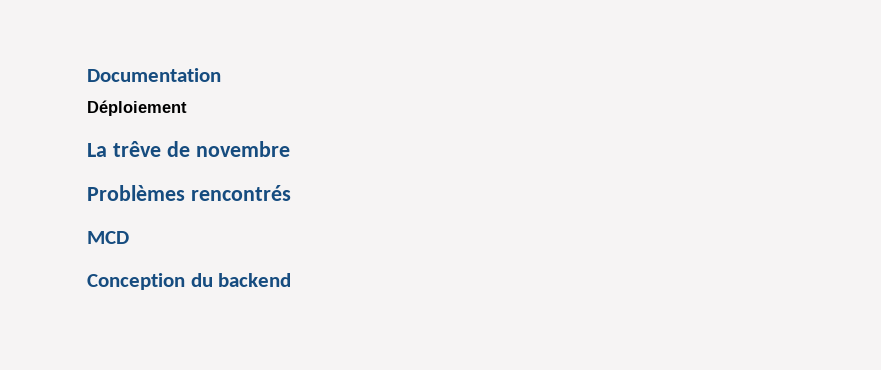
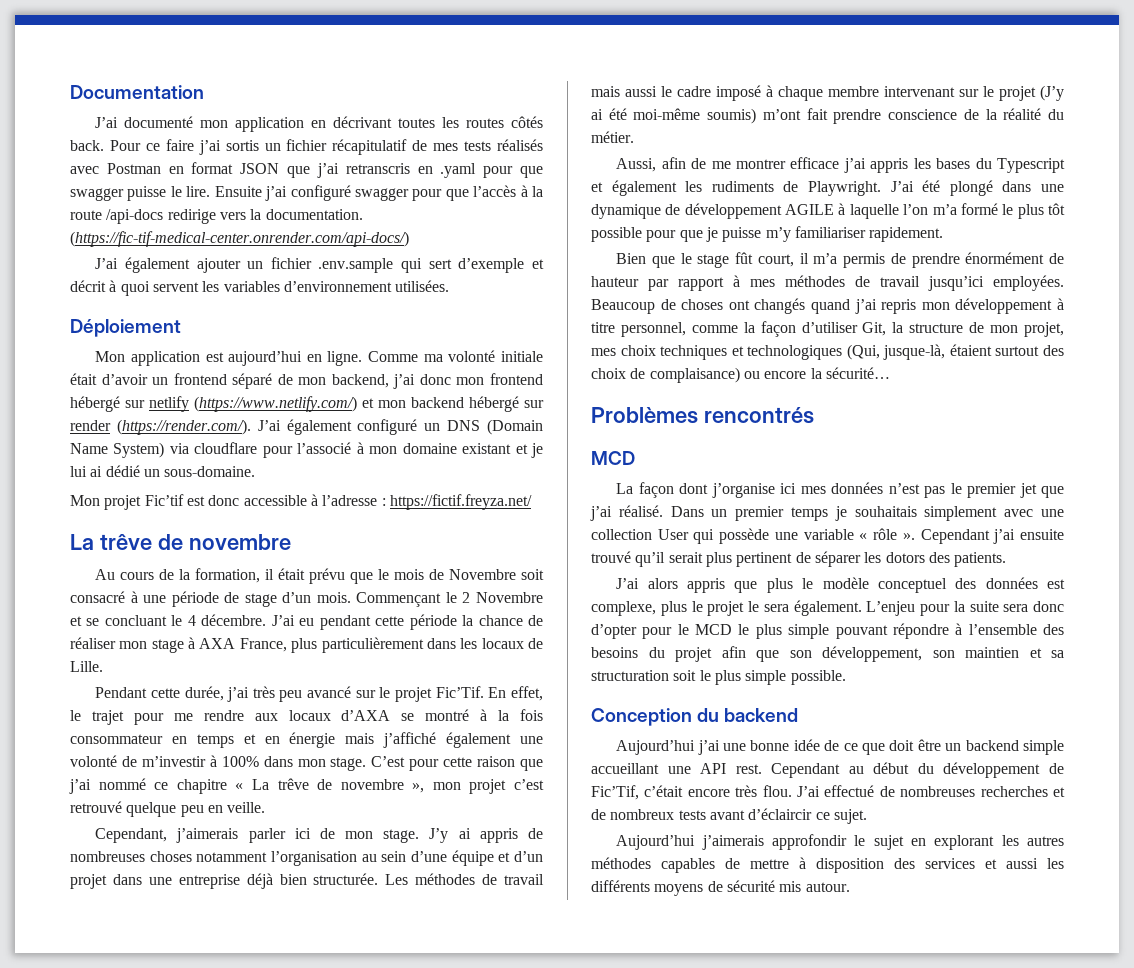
+ J’ai documenté mon application en décrivant toutes les routes côtés back. Pour ce faire j’ai sortis un fichier récapitulatif de mes tests réalisés avec Postman en format JSON que j’ai retranscris en .yaml pour que swagger puisse le lire. Ensuite j’ai configuré swagger pour que l’accès à la route /api-docs redirige vers la documentation. (https://fic-tif-medical-center.onrender.com/api-docs/)
+ J’ai également ajouter un fichier .env.sample qui sert d’exemple et décrit à quoi servent les variables d’environnement utilisées.
  Déploiement
+ Mon application est aujourd’hui en ligne. Comme ma volonté initiale était d’avoir un frontend séparé de mon backend, j’ai donc mon frontend hébergé sur netlify (https://www.netlify.com/) et mon backend hébergé sur render (https://render.com/). J’ai également configuré un DNS (Domain Name System) via cloudflare pour l’associé à mon domaine existant et je lui ai dédié un sous-domaine.
+ Mon projet Fic’tif est donc accessible à l’adresse : https://fictif.freyza.net/
  La trêve de novembre
+ Au cours de la formation, il était prévu que le mois de Novembre soit consacré à une période de stage d’un mois. Commençant le 2 Novembre et se concluant le 4 décembre. J’ai eu pendant cette période la chance de réaliser mon stage à AXA France, plus particulièrement dans les locaux de Lille.
+ Pendant cette durée, j’ai très peu avancé sur le projet Fic’Tif. En effet, le trajet pour me rendre aux locaux d’AXA se montré à la fois consommateur en temps et en énergie mais j’affiché également une volonté de m’investir à 100% dans mon stage. C’est pour cette raison que j’ai nommé ce chapitre « La trêve de novembre », mon projet c’est retrouvé quelque peu en veille.
+ Cependant, j’aimerais parler ici de mon stage. J’y ai appris de nombreuses choses notamment l’organisation au sein d’une équipe et d’un projet dans une entreprise déjà bien structurée. Les méthodes de travail mais aussi le cadre imposé à chaque membre intervenant sur le projet (J’y ai été moi-même soumis) m’ont fait prendre conscience de la réalité du métier.
+ Aussi, afin de me montrer efficace j’ai appris les bases du Typescript et également les rudiments de Playwright. J’ai été plongé dans une dynamique de développement AGILE à laquelle l’on m’a formé le plus tôt possible pour que je puisse m’y familiariser rapidement.
+ Bien que le stage fût court, il m’a permis de prendre énormément de hauteur par rapport à mes méthodes de travail jusqu’ici employées. Beaucoup de choses ont changés quand j’ai repris mon développement à titre personnel, comme la façon d’utiliser Git, la structure de mon projet, mes choix techniques et technologiques (Qui, jusque-là, étaient surtout des choix de complaisance) ou encore la sécurité…
  Problèmes rencontrés
  MCD
+ La façon dont j’organise ici mes données n’est pas le premier jet que j’ai réalisé. Dans un premier temps je souhaitais simplement avec une collection User qui possède une variable « rôle ». Cependant j’ai ensuite trouvé qu’il serait plus pertinent de séparer les dotors des patients.
+ J’ai alors appris que plus le modèle conceptuel des données est complexe, plus le projet le sera également. L’enjeu pour la suite sera donc d’opter pour le MCD le plus simple pouvant répondre à l’ensemble des besoins du projet afin que son développement, son maintien et sa structuration soit le plus simple possible.
  Conception du backend
+ Aujourd’hui j’ai une bonne idée de ce que doit être un backend simple accueillant une API rest. Cependant au début du développement de Fic’Tif, c’était encore très flou. J’ai effectué de nombreuses recherches et de nombreux tests avant d’éclaircir ce sujet.
+ Aujourd’hui j’aimerais approfondir le sujet en explorant les autres méthodes capables de mettre à disposition des services et aussi les différents moyens de sécurité mis autour.

